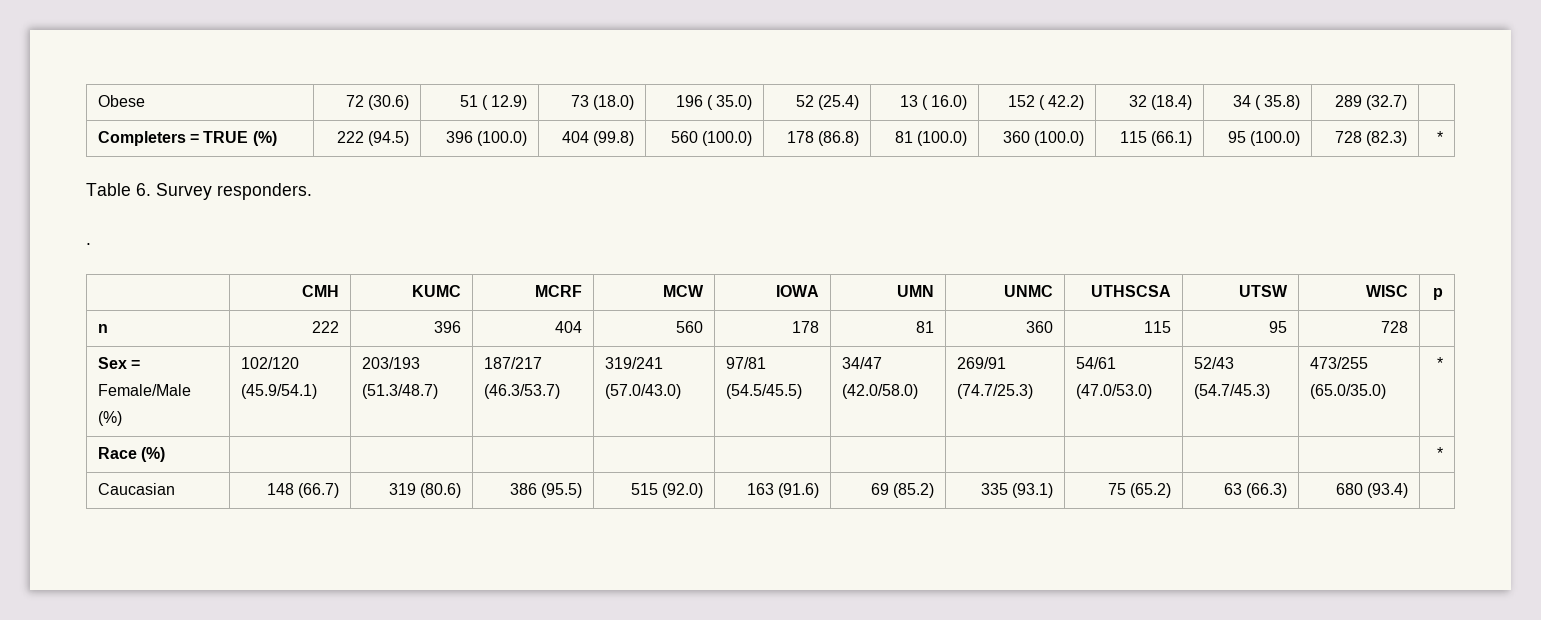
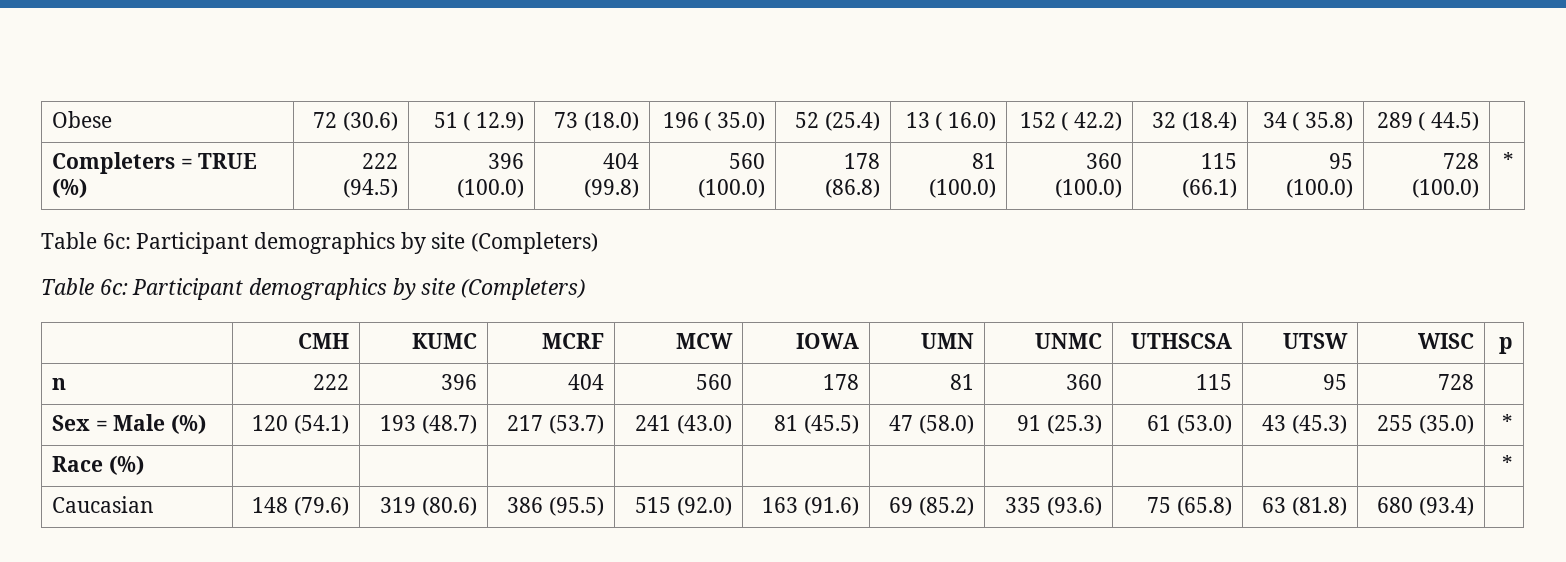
- Obese | 72 (30.6) | 51 ( 12.9) | 73 (18.0) | 196 ( 35.0) | 52 (25.4) | 13 ( 16.0) | 152 ( 42.2) | 32 (18.4) | 34 ( 35.8) | 289 (32.7) |
+ Obese | 72 (30.6) | 51 ( 12.9) | 73 (18.0) | 196 ( 35.0) | 52 (25.4) | 13 ( 16.0) | 152 ( 42.2) | 32 (18.4) | 34 ( 35.8) | 289 ( 44.5) |
- Completers = TRUE (%) | 222 (94.5) | 396 (100.0) | 404 (99.8) | 560 (100.0) | 178 (86.8) | 81 (100.0) | 360 (100.0) | 115 (66.1) | 95 (100.0) | 728 (82.3) | *
- Table 6. Survey responders.
- .
+ Completers = TRUE (%) | 222 (94.5) | 396 (100.0) | 404 (99.8) | 560 (100.0) | 178 (86.8) | 81 (100.0) | 360 (100.0) | 115 (66.1) | 95 (100.0) | 728 (100.0) | *
+ Table 6c: Participant demographics by site (Completers)
+ Table 6c: Participant demographics by site (Completers)
- Sex = Female/Male (%) | 102/120 (45.9/54.1) | 203/193 (51.3/48.7) | 187/217 (46.3/53.7) | 319/241 (57.0/43.0) | 97/81 (54.5/45.5) | 34/47 (42.0/58.0) | 269/91 (74.7/25.3) | 54/61 (47.0/53.0) | 52/43 (54.7/45.3) | 473/255 (65.0/35.0) | *
+ Sex = Male (%) | 120 (54.1) | 193 (48.7) | 217 (53.7) | 241 (43.0) | 81 (45.5) | 47 (58.0) | 91 (25.3) | 61 (53.0) | 43 (45.3) | 255 (35.0) | *
- Caucasian | 148 (66.7) | 319 (80.6) | 386 (95.5) | 515 (92.0) | 163 (91.6) | 69 (85.2) | 335 (93.1) | 75 (65.2) | 63 (66.3) | 680 (93.4) |
+ Caucasian | 148 (79.6) | 319 (80.6) | 386 (95.5) | 515 (92.0) | 163 (91.6) | 69 (85.2) | 335 (93.6) | 75 (65.8) | 63 (81.8) | 680 (93.4) |

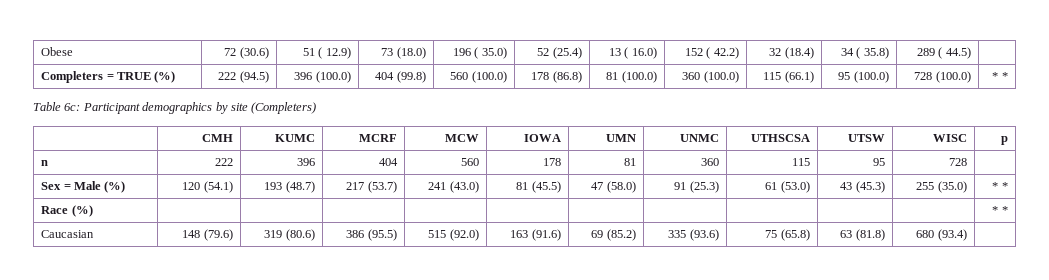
- Completers = TRUE (%) | 222 (94.5) | 396 (100.0) | 404 (99.8) | 560 (100.0) | 178 (86.8) | 81 (100.0) | 360 (100.0) | 115 (66.1) | 95 (100.0) | 728 (100.0) | *
- Table 6c: Participant demographics by site (Completers)
+ Completers = TRUE (%) | 222 (94.5) | 396 (100.0) | 404 (99.8) | 560 (100.0) | 178 (86.8) | 81 (100.0) | 360 (100.0) | 115 (66.1) | 95 (100.0) | 728 (100.0) | * *
- Sex = Male (%) | 120 (54.1) | 193 (48.7) | 217 (53.7) | 241 (43.0) | 81 (45.5) | 47 (58.0) | 91 (25.3) | 61 (53.0) | 43 (45.3) | 255 (35.0) | *
+ Sex = Male (%) | 120 (54.1) | 193 (48.7) | 217 (53.7) | 241 (43.0) | 81 (45.5) | 47 (58.0) | 91 (25.3) | 61 (53.0) | 43 (45.3) | 255 (35.0) | * *
- Race (%) | | | | | | | | | | | *
+ Race (%) | | | | | | | | | | | * *

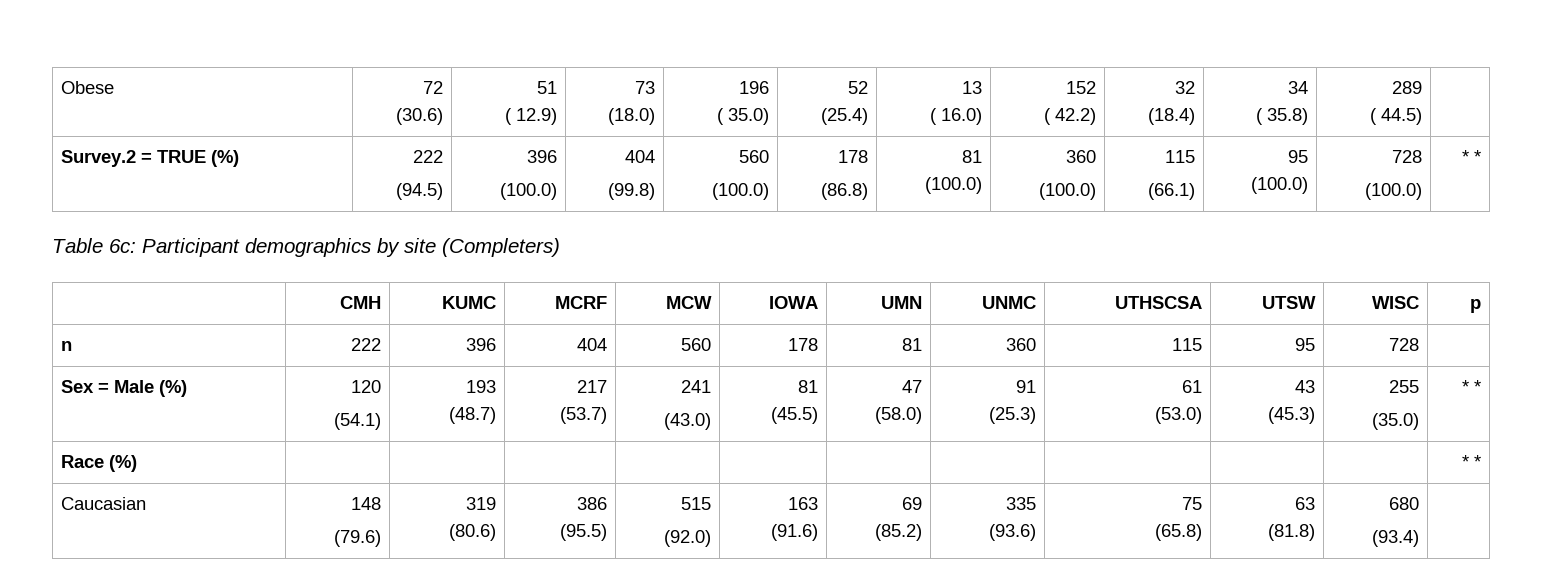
- Obese | 72 (30.6) | 51 ( 12.9) | 73 (18.0) | 196 ( 35.0) | 52 (25.4) | 13 ( 16.0) | 152 ( 42.2) | 32 (18.4) | 34 ( 35.8) | 289 ( 44.5) |
+ Obese | 72
+ (30.6) | 51
+ ( 12.9) | 73
+ (18.0) | 196
+ ( 35.0) | 52
+ (25.4) | 13
+ ( 16.0) | 152
+ ( 42.2) | 32
+ (18.4) | 34
+ ( 35.8) | 289
+ ( 44.5) |
- Completers = TRUE (%) | 222 (94.5) | 396 (100.0) | 404 (99.8) | 560 (100.0) | 178 (86.8) | 81 (100.0) | 360 (100.0) | 115 (66.1) | 95 (100.0) | 728 (100.0) | * *
+ Survey.2 = TRUE (%) | 222
+ (94.5) | 396
+ (100.0) | 404
+ (99.8) | 560
+ (100.0) | 178
+ (86.8) | 81
+ (100.0) | 360
+ (100.0) | 115
+ (66.1) | 95
+ (100.0) | 728
+ (100.0) | * *
- Sex = Male (%) | 120 (54.1) | 193 (48.7) | 217 (53.7) | 241 (43.0) | 81 (45.5) | 47 (58.0) | 91 (25.3) | 61 (53.0) | 43 (45.3) | 255 (35.0) | * *
+ Sex = Male (%) | 120
+ (54.1) | 193
+ (48.7) | 217
+ (53.7) | 241
+ (43.0) | 81
+ (45.5) | 47
+ (58.0) | 91
+ (25.3) | 61
+ (53.0) | 43
+ (45.3) | 255
+ (35.0) | * *
- Caucasian | 148 (79.6) | 319 (80.6) | 386 (95.5) | 515 (92.0) | 163 (91.6) | 69 (85.2) | 335 (93.6) | 75 (65.8) | 63 (81.8) | 680 (93.4) |
+ Caucasian | 148
+ (79.6) | 319
+ (80.6) | 386
+ (95.5) | 515
+ (92.0) | 163
+ (91.6) | 69
+ (85.2) | 335
+ (93.6) | 75
+ (65.8) | 63
+ (81.8) | 680
+ (93.4) |

